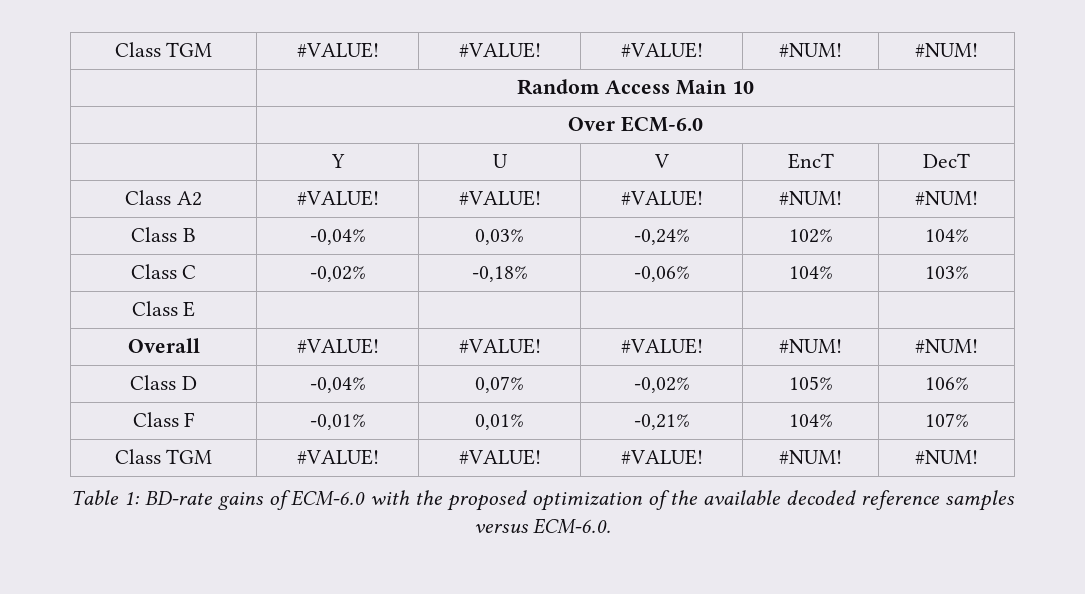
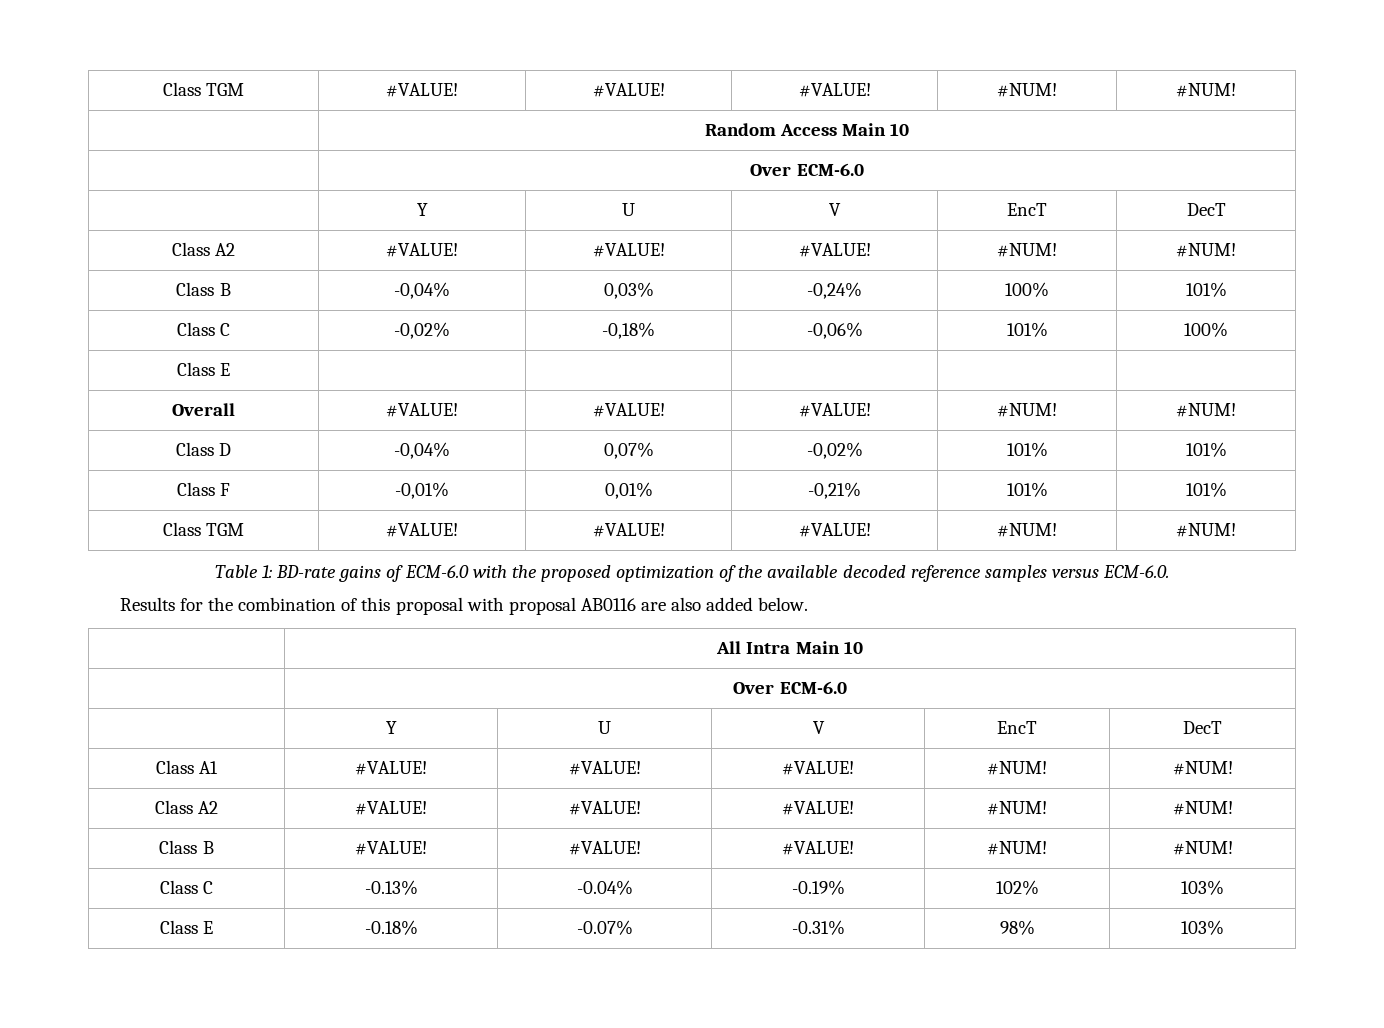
- Class B | -0,04% | 0,03% | -0,24% | 102% | 104%
+ Class B | -0,04% | 0,03% | -0,24% | 100% | 101%
- Class C | -0,02% | -0,18% | -0,06% | 104% | 103%
+ Class C | -0,02% | -0,18% | -0,06% | 101% | 100%
- Class D | -0,04% | 0,07% | -0,02% | 105% | 106%
+ Class D | -0,04% | 0,07% | -0,02% | 101% | 101%
- Class F | -0,01% | 0,01% | -0,21% | 104% | 107%
+ Class F | -0,01% | 0,01% | -0,21% | 101% | 101%
+ Results for the combination of this proposal with proposal AB0116 are also added below.
+ | All Intra Main 10
+ | Over ECM-6.0
+ | Y | U | V | EncT | DecT
+ Class A1 | #VALUE! | #VALUE! | #VALUE! | #NUM! | #NUM!
+ Class A2 | #VALUE! | #VALUE! | #VALUE! | #NUM! | #NUM!
+ Class B | #VALUE! | #VALUE! | #VALUE! | #NUM! | #NUM!
+ Class C | -0.13% | -0.04% | -0.19% | 102% | 103%
+ Class E | -0.18% | -0.07% | -0.31% | 98% | 103%

